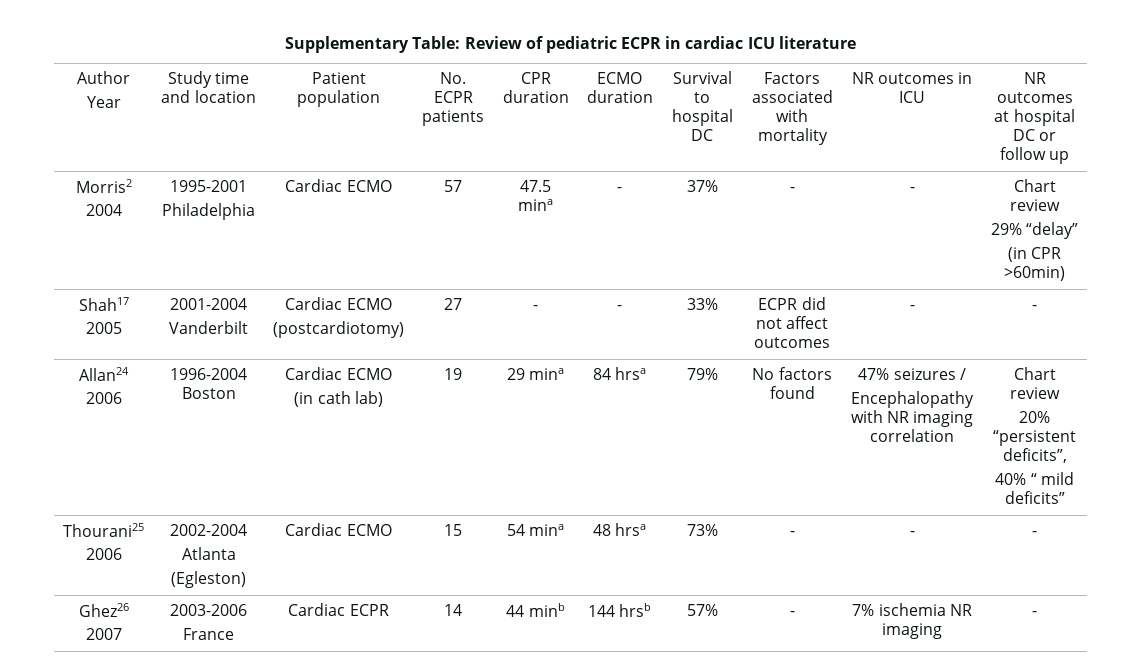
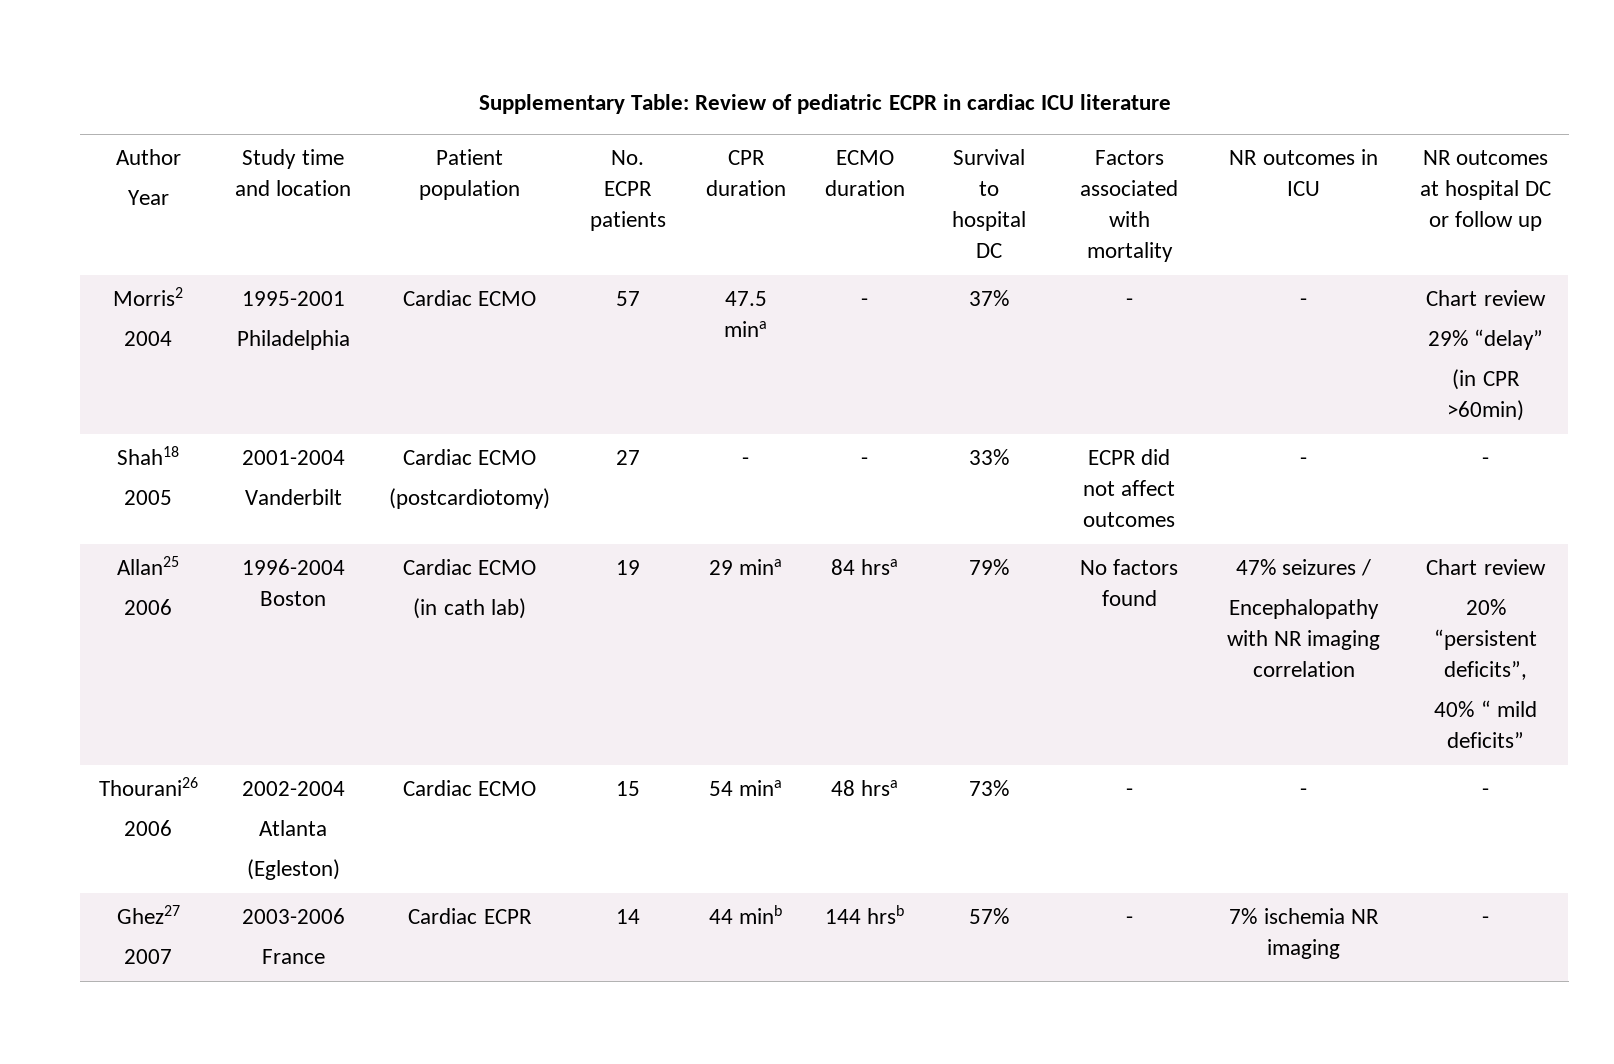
- Shah17
+ Shah18
- Allan24
+ Allan25
- Thourani25
+ Thourani26
- Ghez26
+ Ghez27

